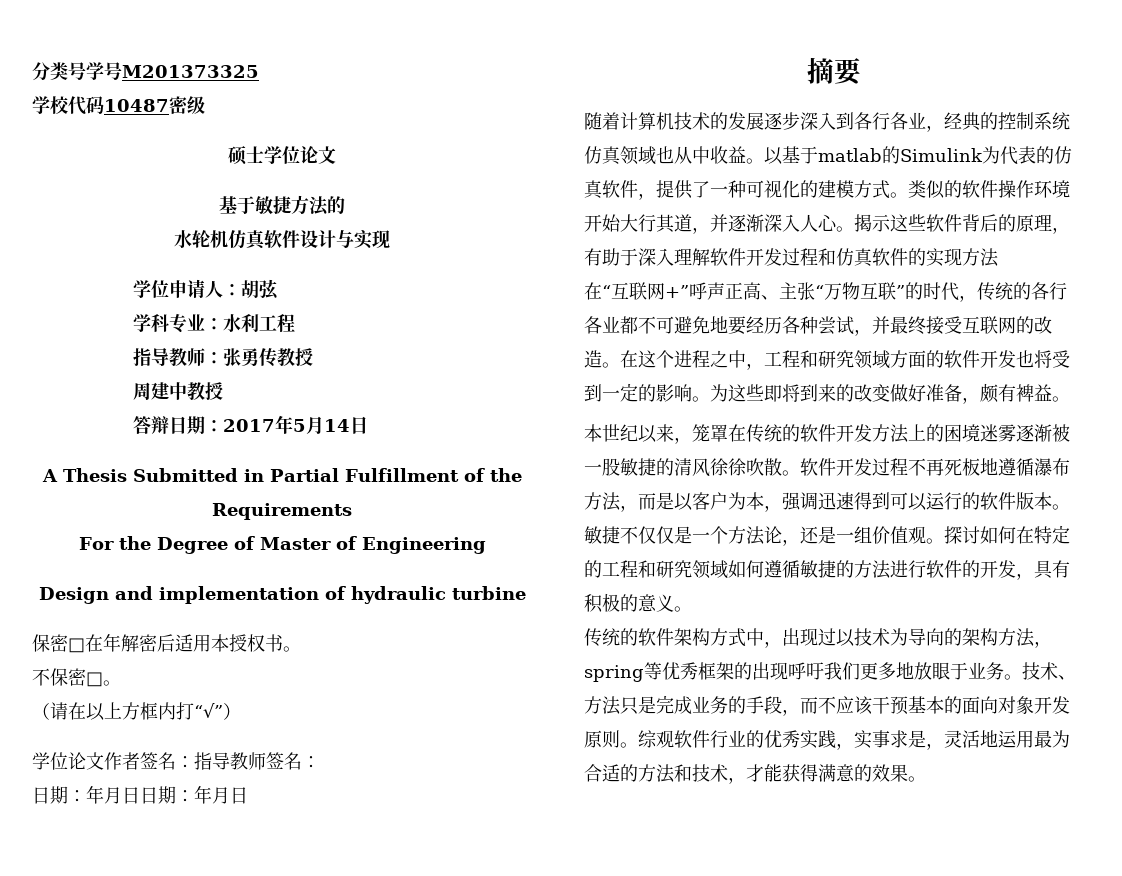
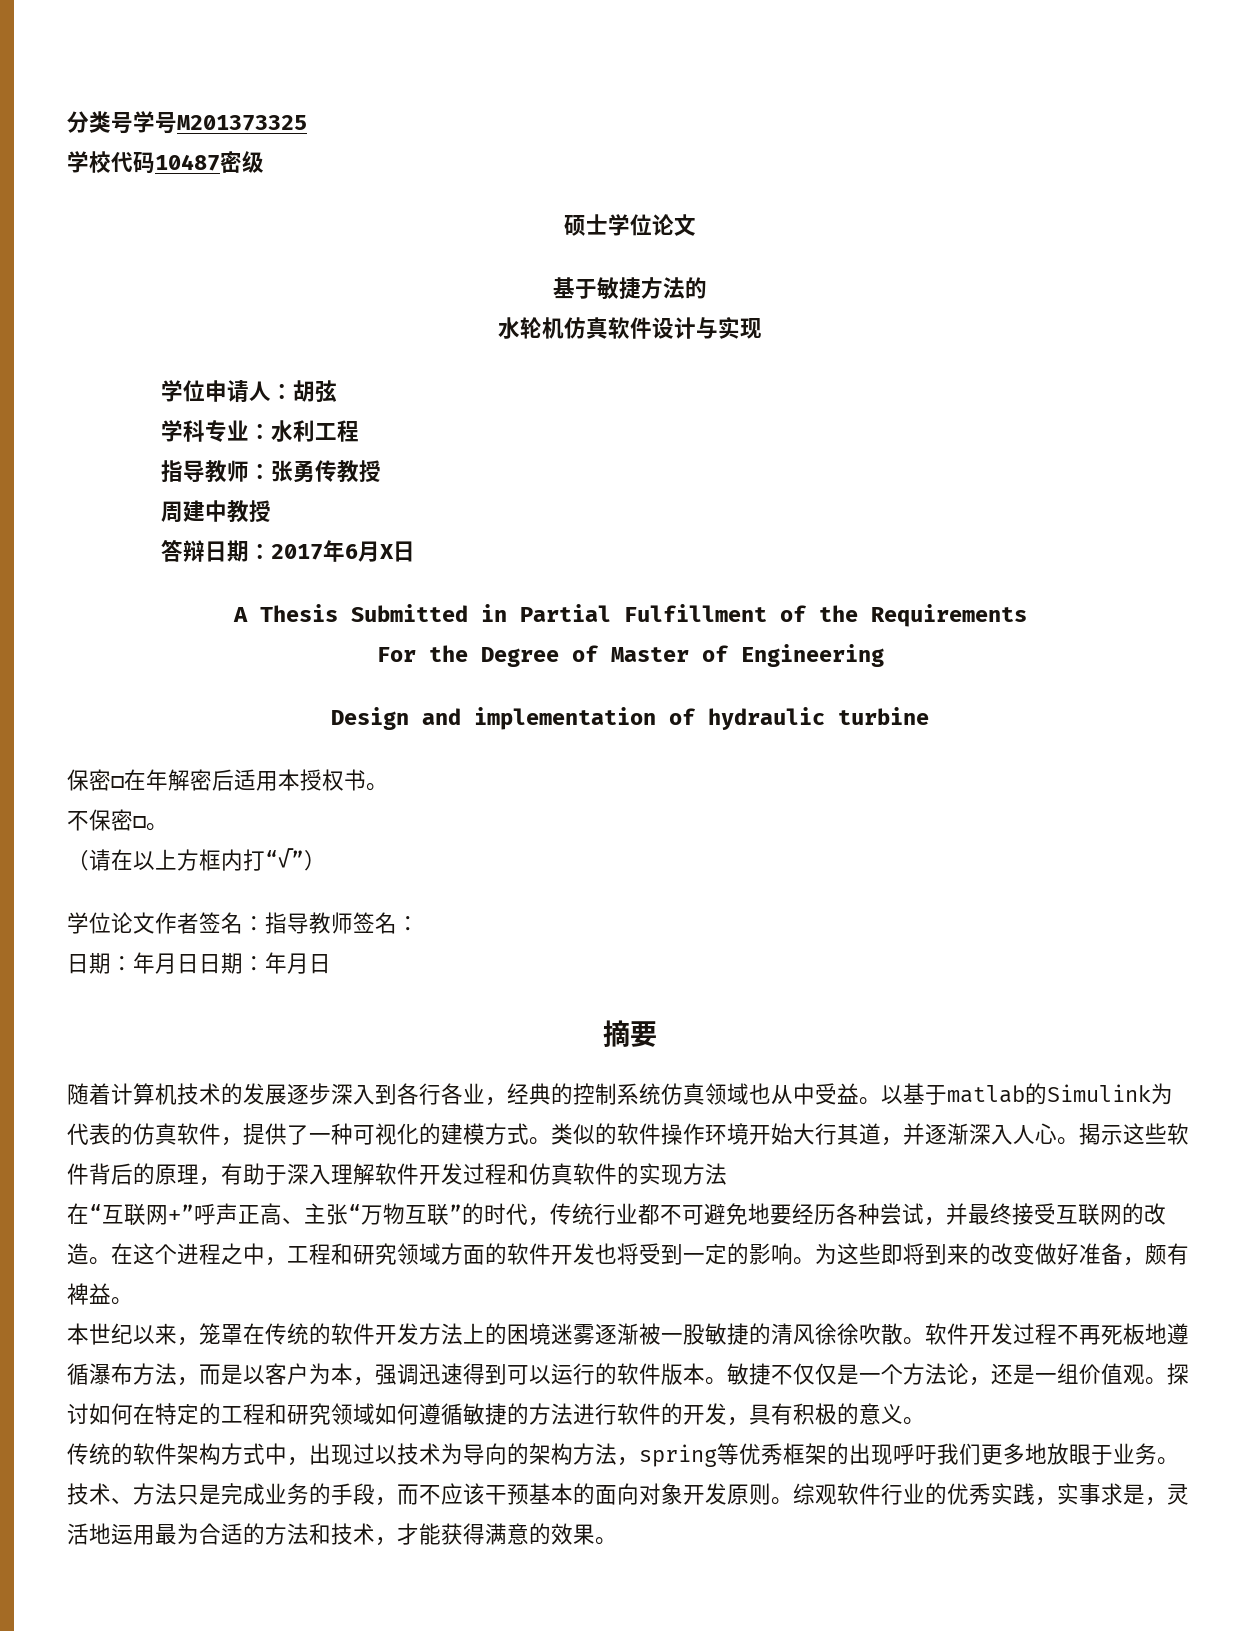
- 答辩日期：2017年5月14日
+ 答辩日期：2017年6月X日
- 随着计算机技术的发展逐步深入到各行各业，经典的控制系统仿真领域也从中收益。
+ 随着计算机技术的发展逐步深入到各行各业，经典的控制系统仿真领域也从中受益。
- 在“互联网+”呼声正高、主张“万物互联”的时代，传统的各行各业都不可避免地要经历各种尝试，并最终接受互联网的改造。
+ 在“互联网+”呼声正高、主张“万物互联”的时代，传统行业都不可避免地要经历各种尝试，并最终接受互联网的改造。

